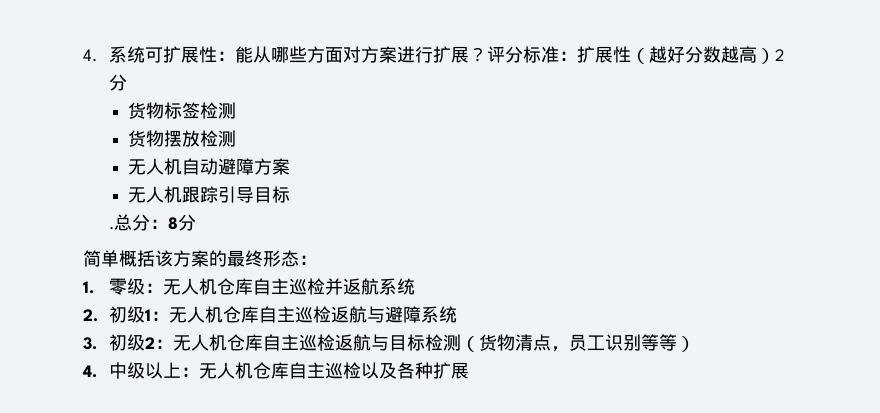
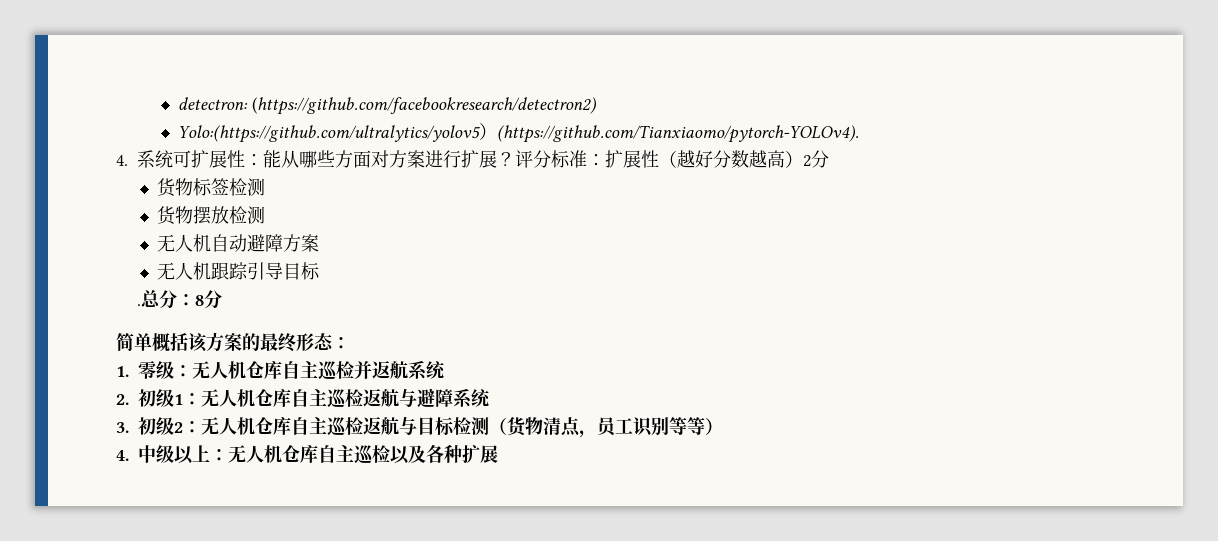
+ detectron: (https://github.com/facebookresearch/detectron2)
+ Yolo:(https://github.com/ultralytics/yolov5）(https://github.com/Tianxiaomo/pytorch-YOLOv4).

